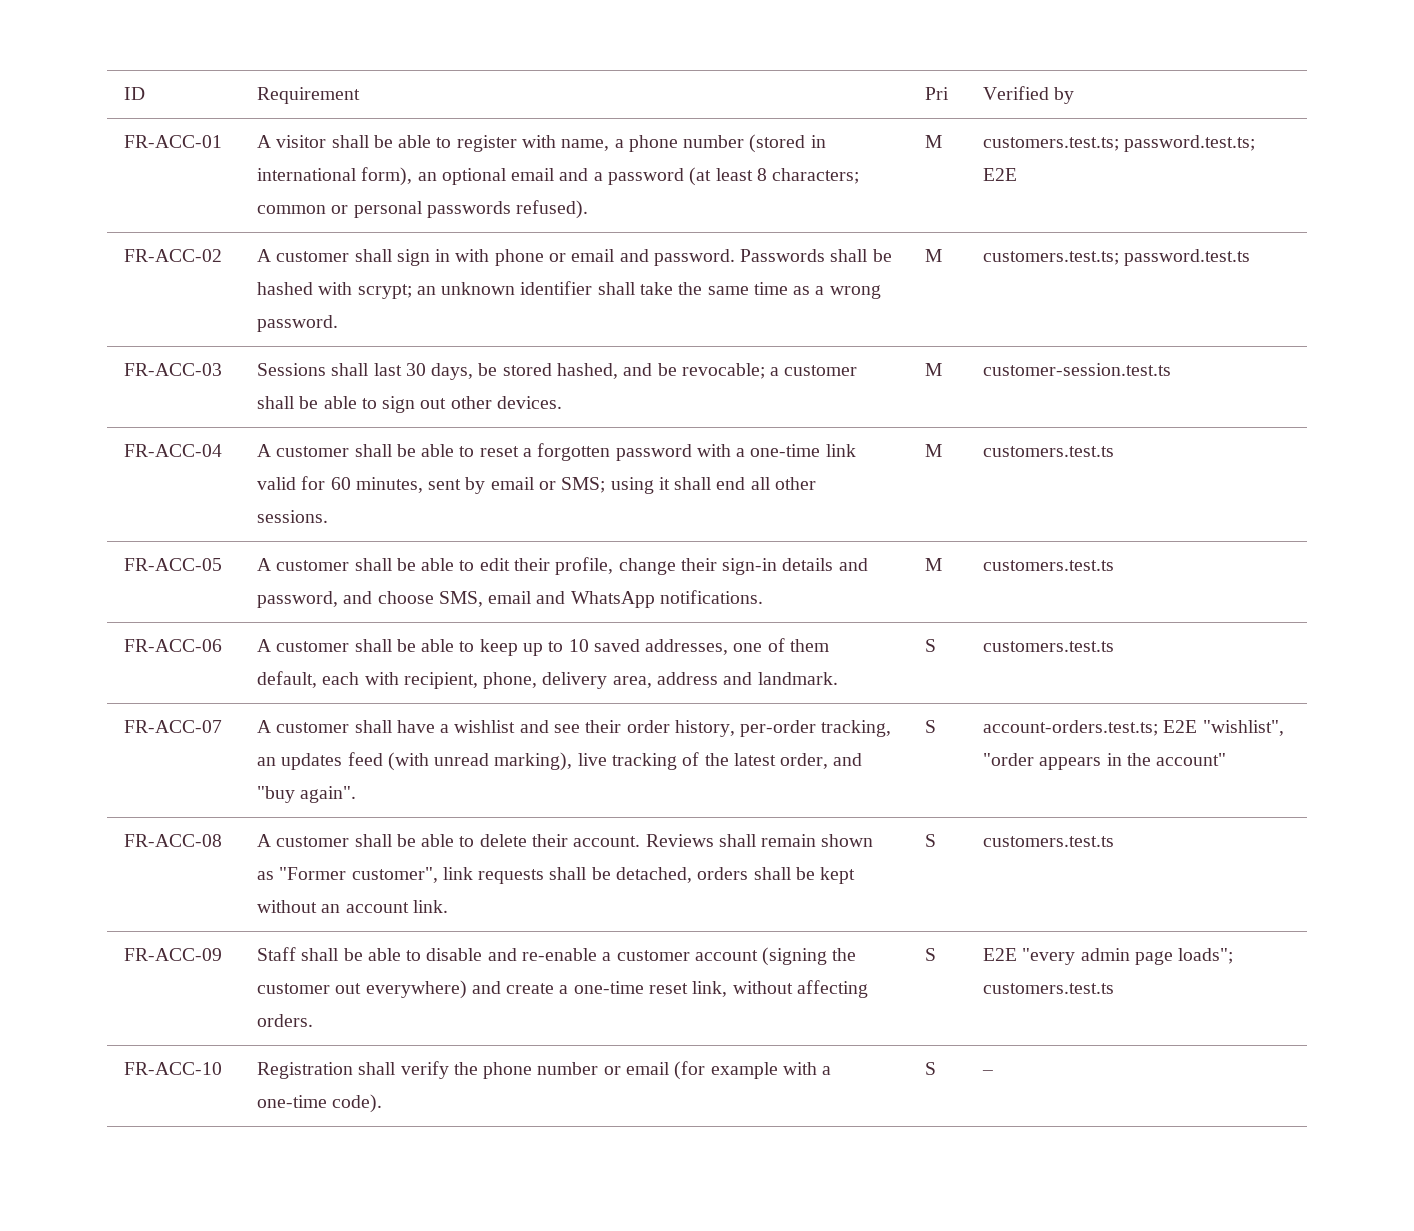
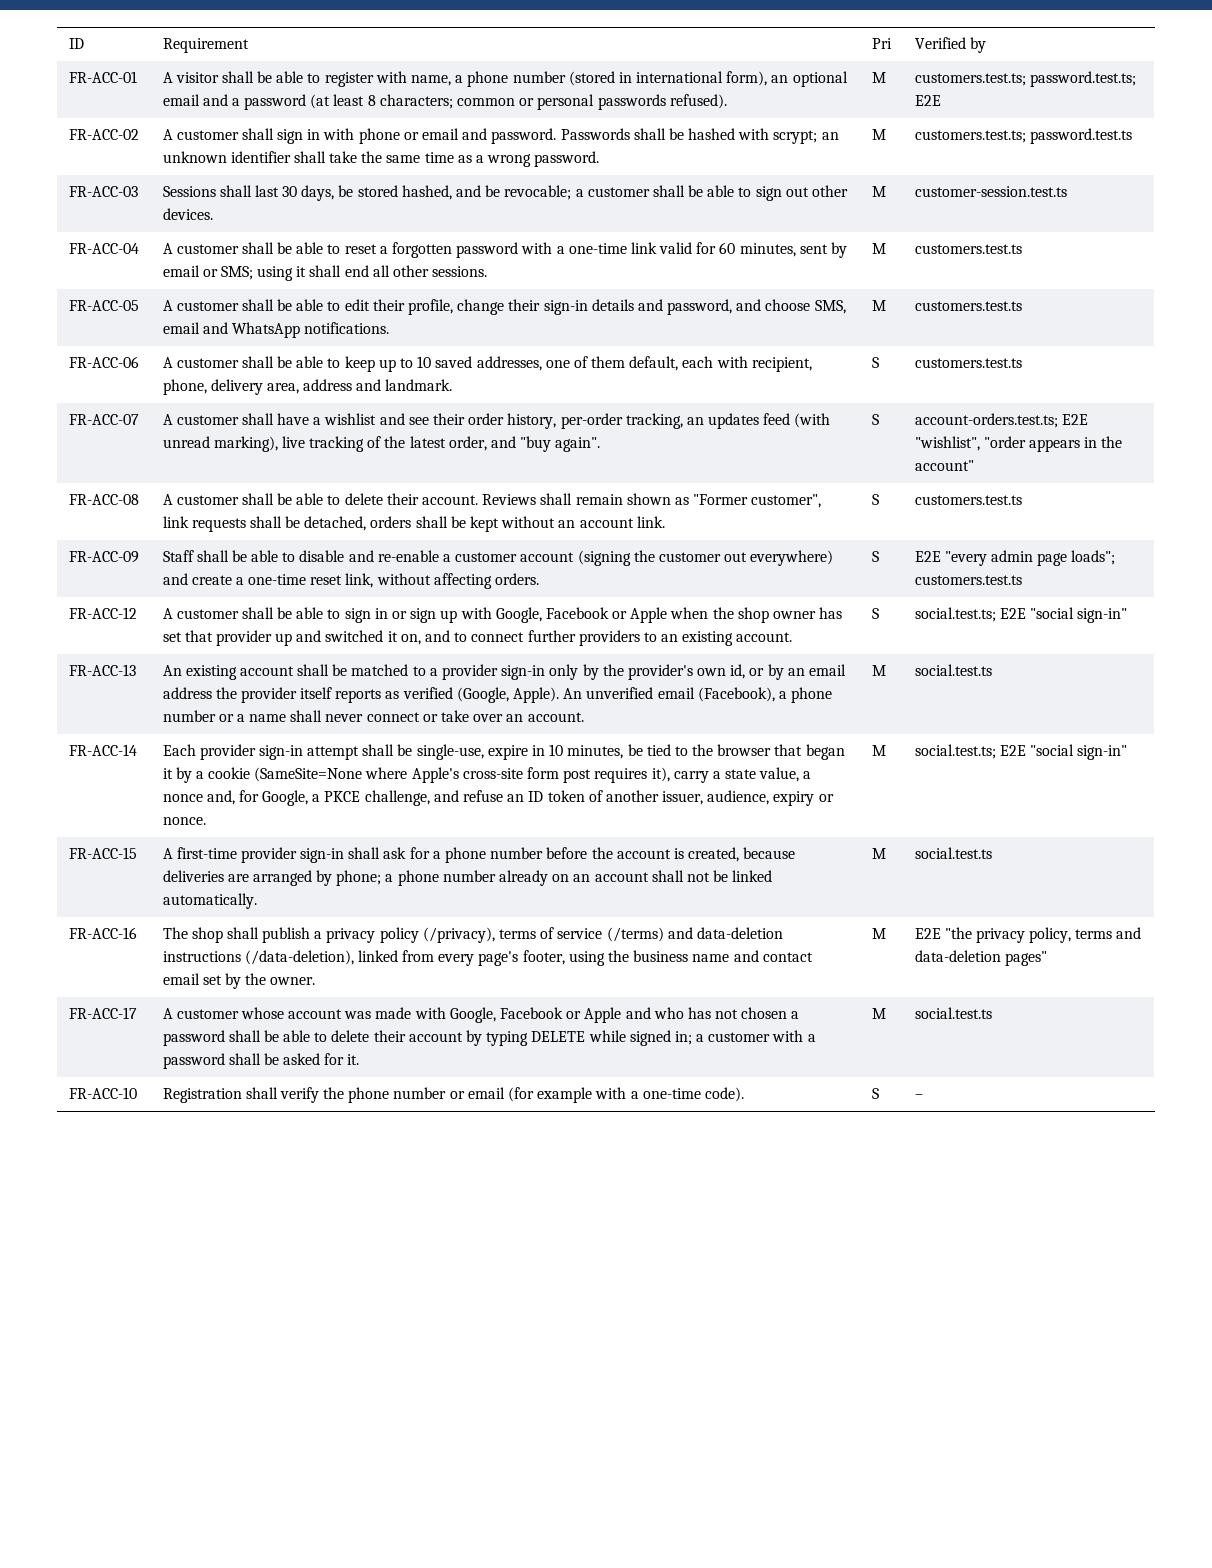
+ FR-ACC-12 | A customer shall be able to sign in or sign up with Google, Facebook or Apple when the shop owner has set that provider up and switched it on, and to connect further providers to an existing account. | S | social.test.ts; E2E "social sign-in"
+ FR-ACC-13 | An existing account shall be matched to a provider sign-in only by the provider's own id, or by an email address the provider itself reports as verified (Google, Apple). An unverified email (Facebook), a phone number or a name shall never connect or take over an account. | M | social.test.ts
+ FR-ACC-14 | Each provider sign-in attempt shall be single-use, expire in 10 minutes, be tied to the browser that began it by a cookie (SameSite=None where Apple's cross-site form post requires it), carry a state value, a nonce and, for Google, a PKCE challenge, and refuse an ID token of another issuer, audience, expiry or nonce. | M | social.test.ts; E2E "social sign-in"
+ FR-ACC-15 | A first-time provider sign-in shall ask for a phone number before the account is created, because deliveries are arranged by phone; a phone number already on an account shall not be linked automatically. | M | social.test.ts
+ FR-ACC-16 | The shop shall publish a privacy policy (/privacy), terms of service (/terms) and data-deletion instructions (/data-deletion), linked from every page's footer, using the business name and contact email set by the owner. | M | E2E "the privacy policy, terms and data-deletion pages"
+ FR-ACC-17 | A customer whose account was made with Google, Facebook or Apple and who has not chosen a password shall be able to delete their account by typing DELETE while signed in; a customer with a password shall be asked for it. | M | social.test.ts

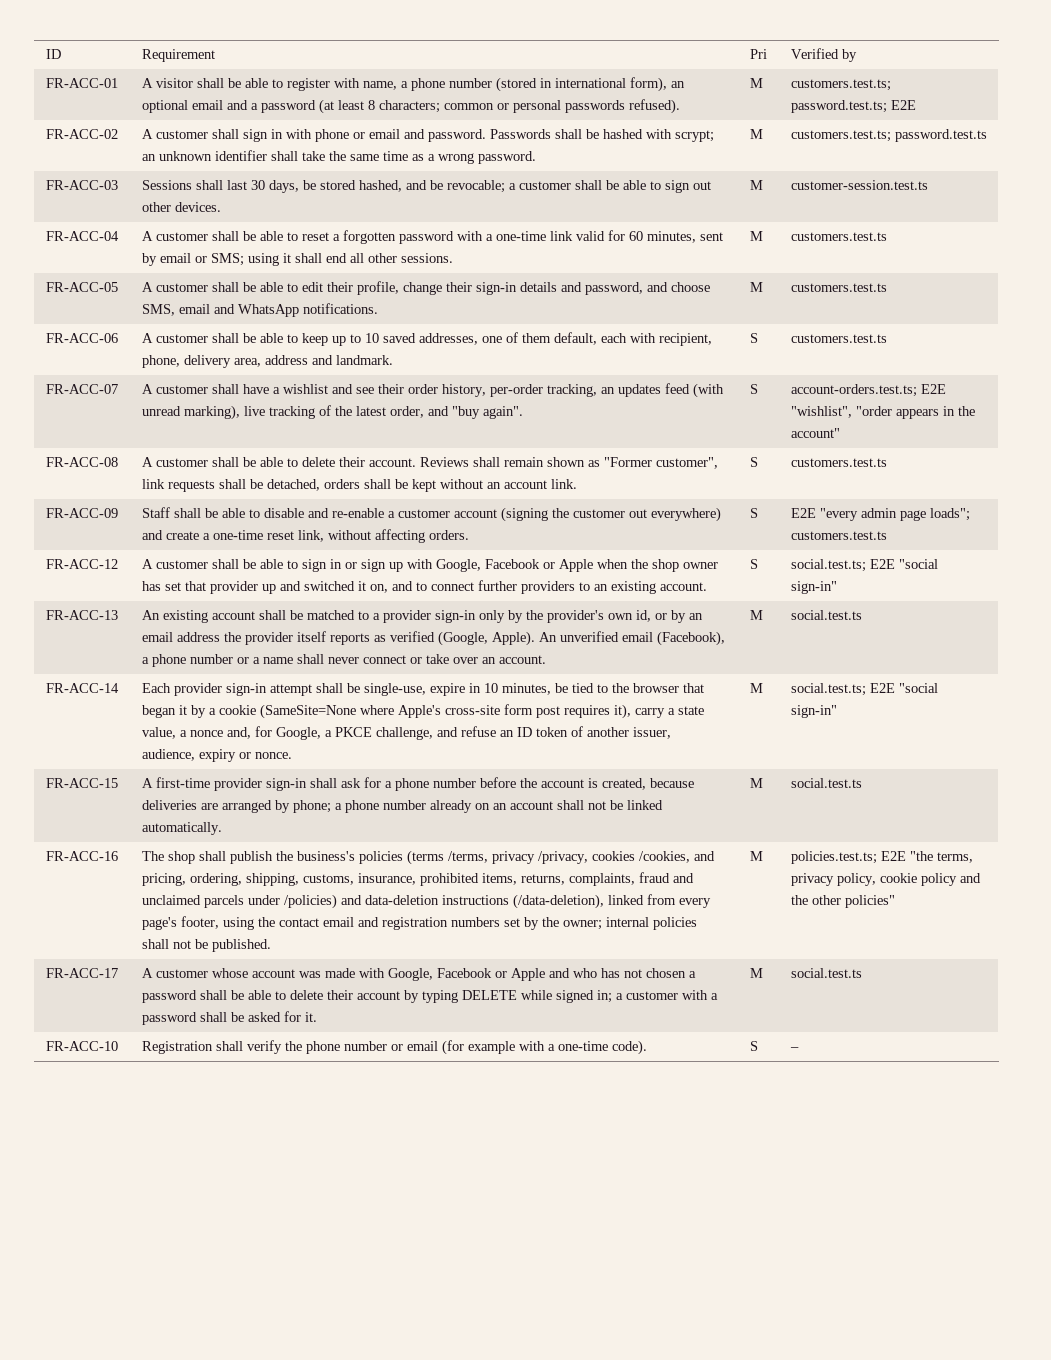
- The shop shall publish a privacy policy (/privacy), terms of service (/terms) and data-deletion instructions (/data-deletion), linked from every page's footer, using the business name and contact email set by the owner. | M | E2E "the privacy policy, terms and data-deletion pages"
+ The shop shall publish the business's policies (terms /terms, privacy /privacy, cookies /cookies, and pricing, ordering, shipping, customs, insurance, prohibited items, returns, complaints, fraud and unclaimed parcels under /policies) and data-deletion instructions (/data-deletion), linked from every page's footer, using the contact email and registration numbers set by the owner; internal policies shall not be published. | M | policies.test.ts; E2E "the terms, privacy policy, cookie policy and the other policies"

